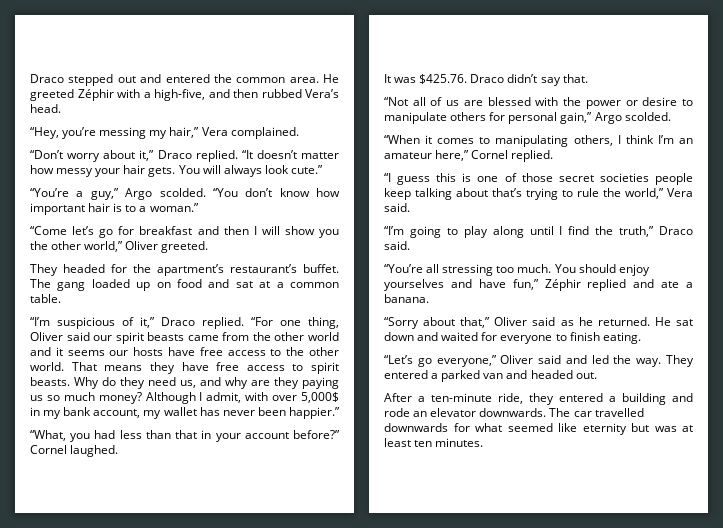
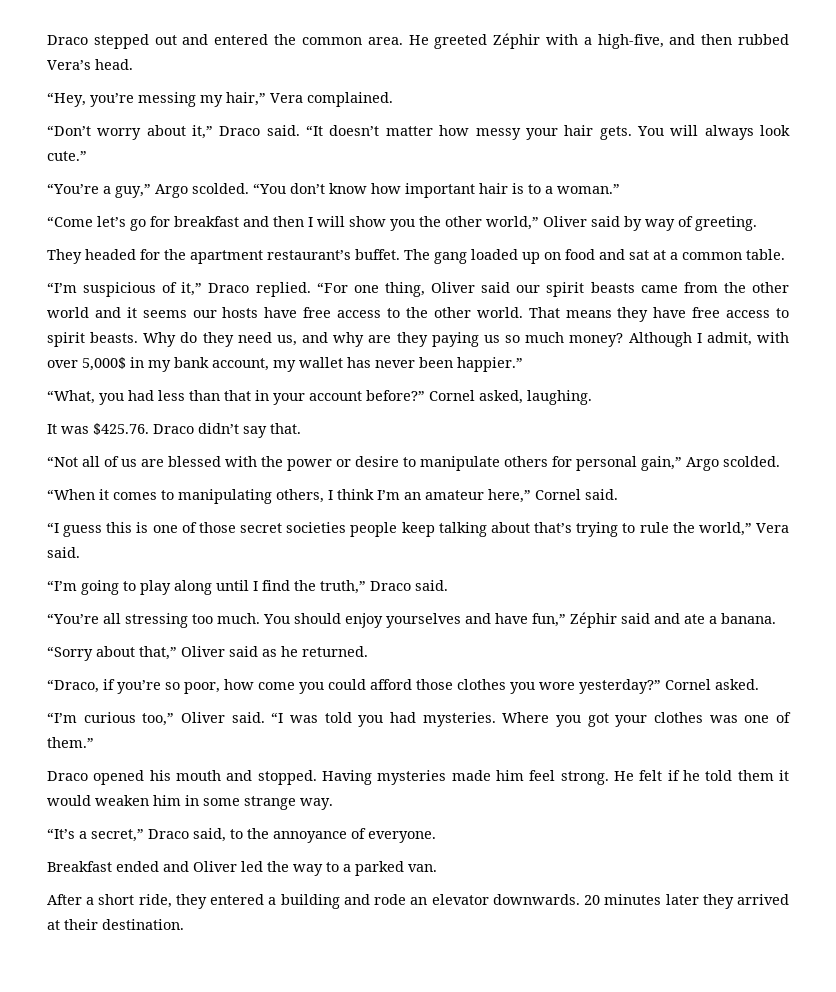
- “Don’t worry about it,” Draco replied.
+ “Don’t worry about it,” Draco said.
- “Come let’s go for breakfast and then I will show you the other world,” Oliver greeted.
+ “Come let’s go for breakfast and then I will show you the other world,” Oliver said by way of greeting.
- They headed for the apartment’s restaurant’s buffet.
+ They headed for the apartment restaurant’s buffet.
- Cornel laughed.
+ Cornel asked, laughing.
- “When it comes to manipulating others, I think I’m an amateur here,” Cornel replied.
+ “When it comes to manipulating others, I think I’m an amateur here,” Cornel said.
- You should enjoy yourselves and have fun,” Zéphir replied and ate a banana.
+ You should enjoy yourselves and have fun,” Zéphir said and ate a banana.
- “Sorry about that,” Oliver said as he returned. He sat down and waited for everyone to finish eating.
- “Let’s go everyone,” Oliver said and led the way. They entered a parked van and headed out.
+ “Sorry about that,” Oliver said as he returned.
+ “Draco, if you’re so poor, how come you could afford those clothes you wore yesterday?” Cornel asked.
+ “I’m curious too,” Oliver said. “I was told you had mysteries. Where you got your clothes was one of them.”
+ Draco opened his mouth and stopped. Having mysteries made him feel strong. He felt if he told them it would weaken him in some strange way.
+ “It’s a secret,” Draco said, to the annoyance of everyone.
+ Breakfast ended and Oliver led the way to a parked van.
- After a ten-minute ride, they entered a building and rode an elevator downwards.
+ After a short ride, they entered a building and rode an elevator downwards.
- The car travelled downwards for what seemed like eternity but was at least ten minutes.
+ 20 minutes later they arrived at their destination.

